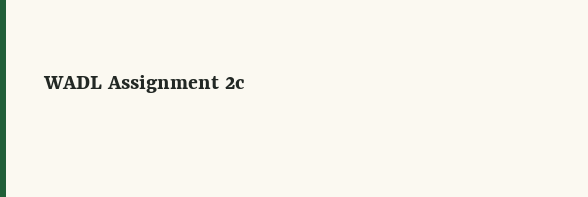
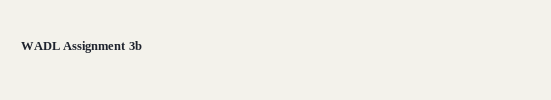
- WADL Assignment 2c
+ WADL Assignment 3b

